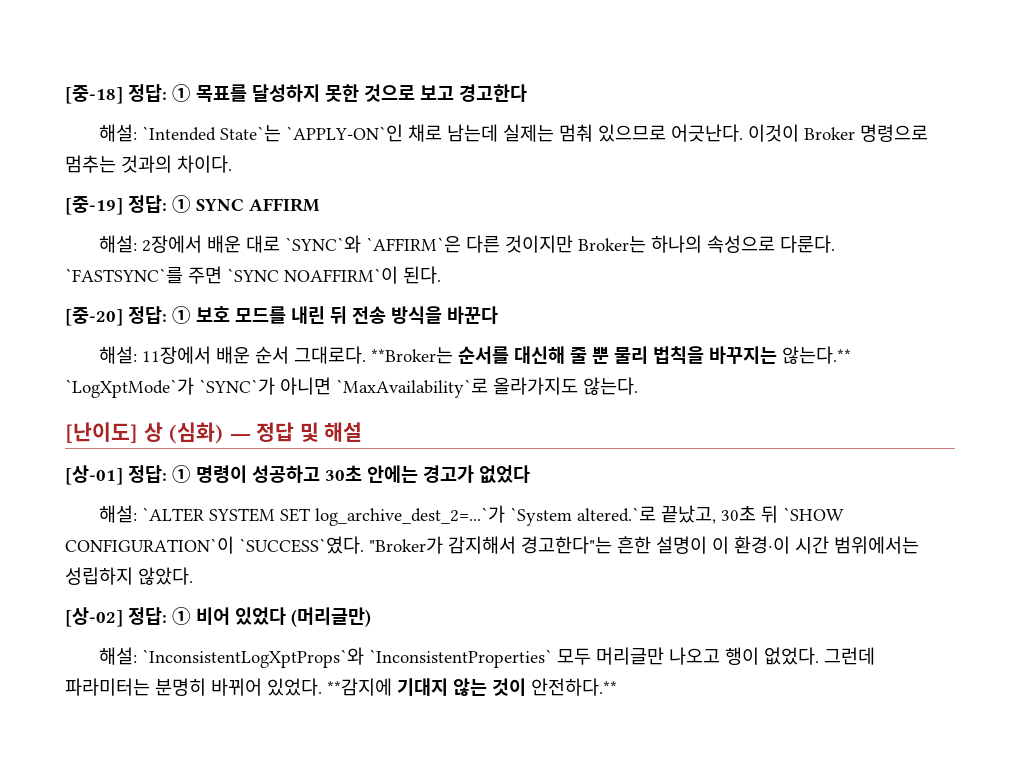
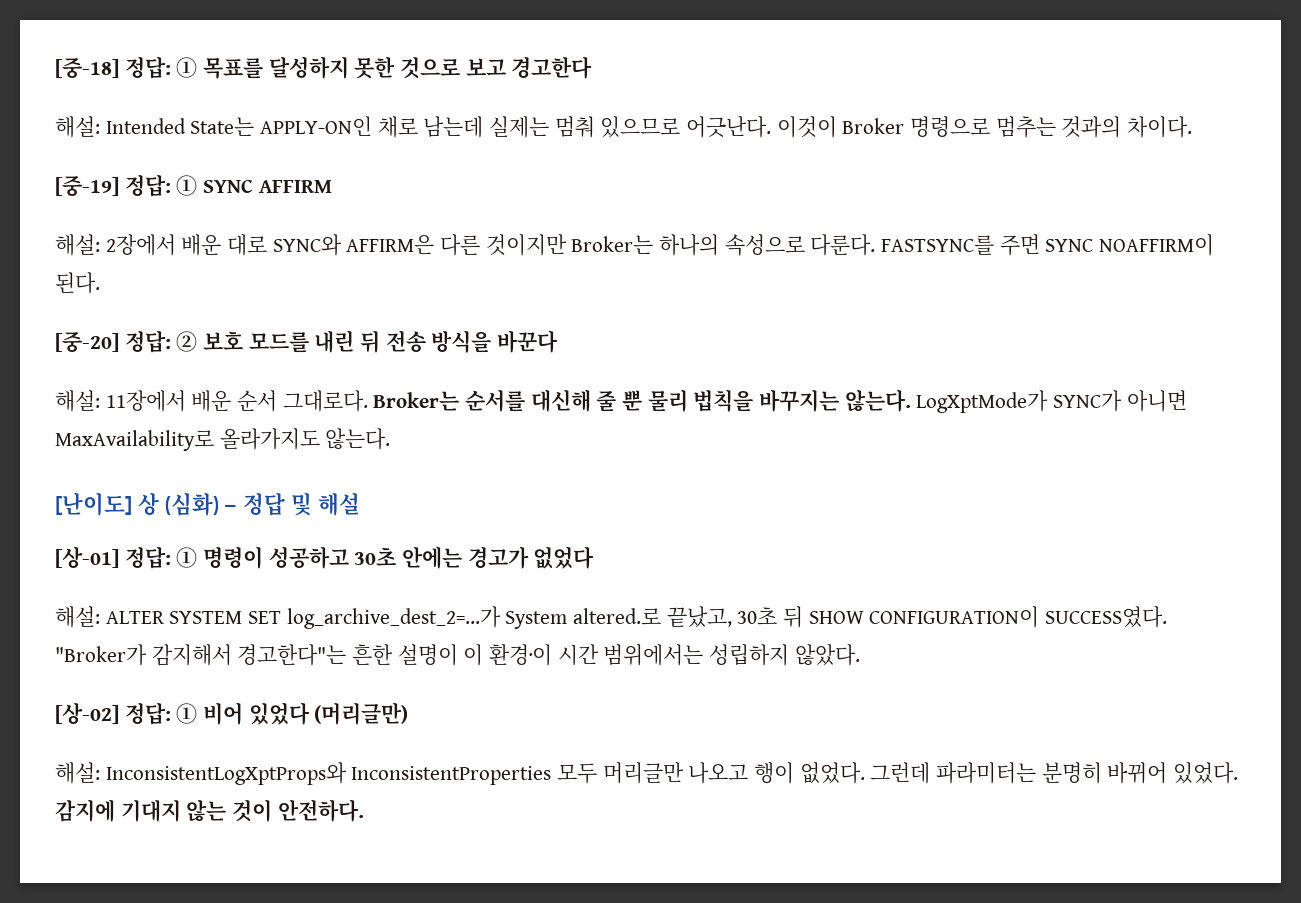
- 해설: `Intended State`는 `APPLY-ON`인 채로 남는데 실제는 멈춰 있으므로 어긋난다.
+ 해설: Intended State는 APPLY-ON인 채로 남는데 실제는 멈춰 있으므로 어긋난다.
- 해설: 2장에서 배운 대로 `SYNC`와 `AFFIRM`은 다른 것이지만 Broker는 하나의 속성으로 다룬다.
+ 해설: 2장에서 배운 대로 SYNC와 AFFIRM은 다른 것이지만 Broker는 하나의 속성으로 다룬다.
- `FASTSYNC`를 주면 `SYNC NOAFFIRM`이 된다.
+ FASTSYNC를 주면 SYNC NOAFFIRM이 된다.
- [중-20] 정답: ① 보호 모드를 내린 뒤 전송 방식을 바꾼다
+ [중-20] 정답: ② 보호 모드를 내린 뒤 전송 방식을 바꾼다
- **Broker는 순서를 대신해 줄 뿐 물리 법칙을 바꾸지는 않는다.** `LogXptMode`가 `SYNC`가 아니면 `MaxAvailability`로 올라가지도 않는다.
+ Broker는 순서를 대신해 줄 뿐 물리 법칙을 바꾸지는 않는다. LogXptMode가 SYNC가 아니면 MaxAvailability로 올라가지도 않는다.
- 해설: `ALTER SYSTEM SET log_archive_dest_2=...`가 `System altered.`로 끝났고, 30초 뒤 `SHOW CONFIGURATION`이 `SUCCESS`였다.
+ 해설: ALTER SYSTEM SET log_archive_dest_2=...가 System altered.로 끝났고, 30초 뒤 SHOW CONFIGURATION이 SUCCESS였다.
- 해설: `InconsistentLogXptProps`와 `InconsistentProperties` 모두 머리글만 나오고 행이 없었다.
+ 해설: InconsistentLogXptProps와 InconsistentProperties 모두 머리글만 나오고 행이 없었다.
- **감지에 기대지 않는 것이 안전하다.**
+ 감지에 기대지 않는 것이 안전하다.

